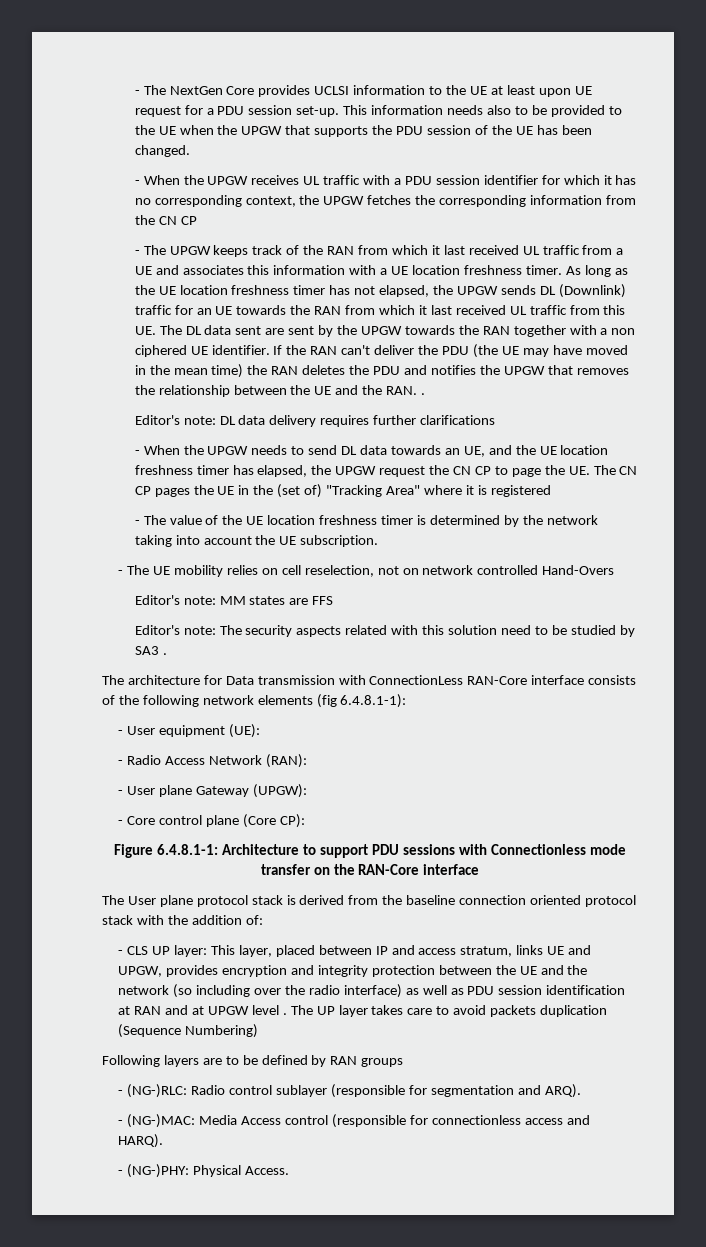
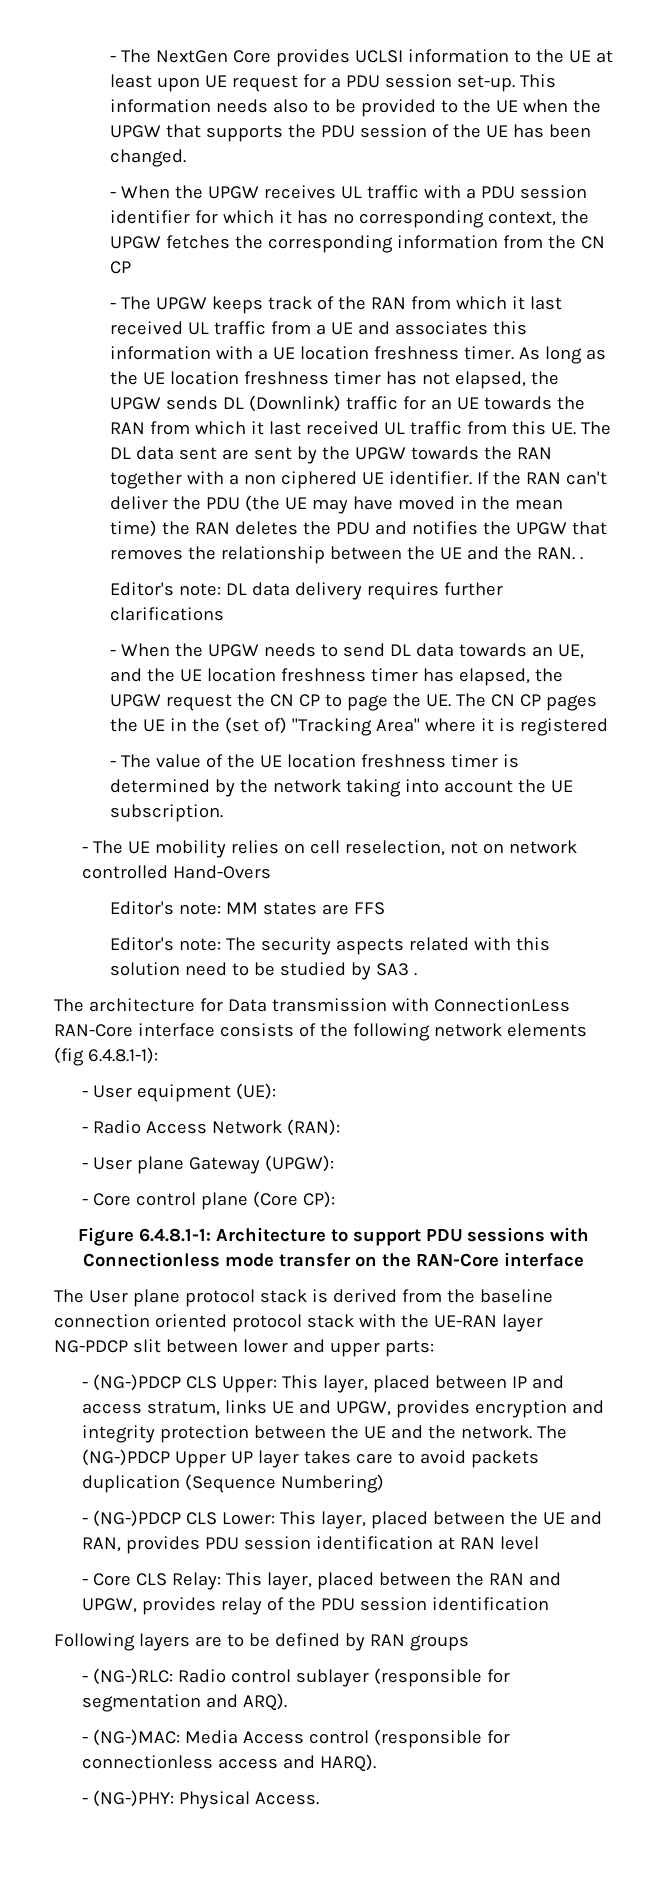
- The User plane protocol stack is derived from the baseline connection oriented protocol stack with the addition of:
- - CLS UP layer: This layer, placed between IP and access stratum, links UE and UPGW, provides encryption and integrity protection between the UE and the network (so including over the radio interface) as well as PDU session identification at RAN and at UPGW level . The UP layer takes care to avoid packets duplication (Sequence Numbering)
+ The User plane protocol stack is derived from the baseline connection oriented protocol stack with the UE-RAN layer NG-PDCP slit between lower and upper parts:
+ - (NG-)PDCP CLS Upper: This layer, placed between IP and access stratum, links UE and UPGW, provides encryption and integrity protection between the UE and the network. The (NG-)PDCP Upper UP layer takes care to avoid packets duplication (Sequence Numbering)
+ - (NG-)PDCP CLS Lower: This layer, placed between the UE and RAN, provides PDU session identification at RAN level
+ - Core CLS Relay: This layer, placed between the RAN and UPGW, provides relay of the PDU session identification

